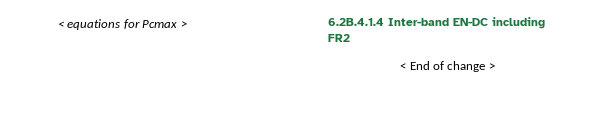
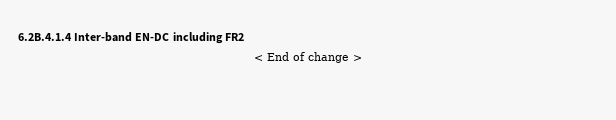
- < equations for Pcmax >

